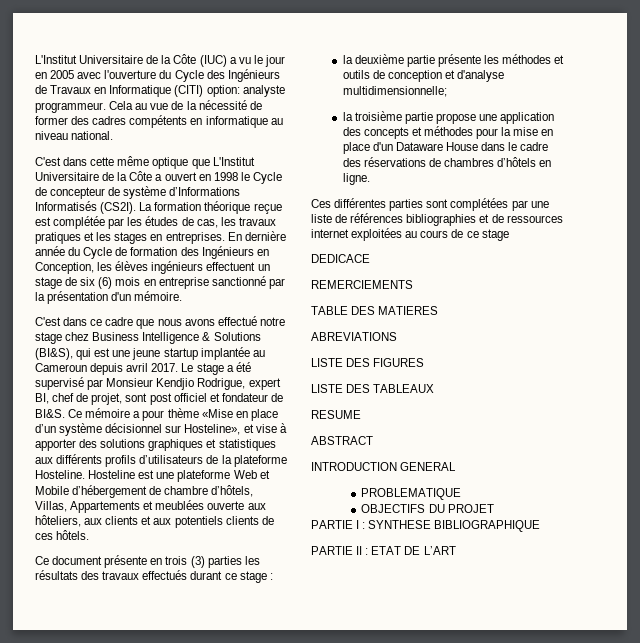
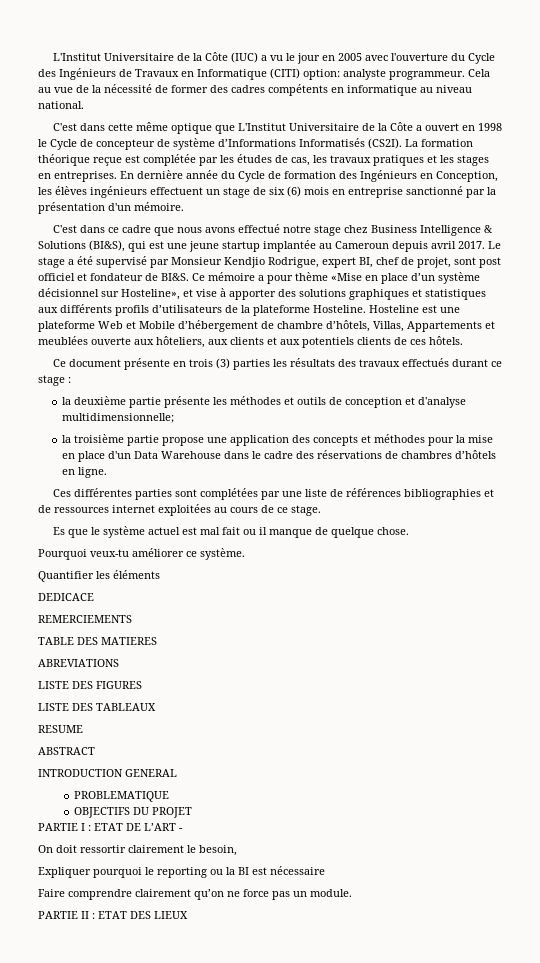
- la troisième partie propose une application des concepts et méthodes pour la mise en place d'un Dataware House dans le cadre des réservations de chambres d’hôtels en ligne.
+ la troisième partie propose une application des concepts et méthodes pour la mise en place d'un Data Warehouse dans le cadre des réservations de chambres d’hôtels en ligne.
- Ces différentes parties sont complétées par une liste de références bibliographies et de ressources internet exploitées au cours de ce stage
+ Ces différentes parties sont complétées par une liste de références bibliographies et de ressources internet exploitées au cours de ce stage.
+ Es que le système actuel est mal fait ou il manque de quelque chose.
+ Pourquoi veux-tu améliorer ce système.
+ Quantifier les éléments
- PARTIE I : SYNTHESE BIBLIOGRAPHIQUE
+ PARTIE I : ETAT DE L’ART -
+ On doit ressortir clairement le besoin,
+ Expliquer pourquoi le reporting ou la BI est nécessaire
+ Faire comprendre clairement qu’on ne force pas un module.
- PARTIE II : ETAT DE L’ART
+ PARTIE II : ETAT DES LIEUX

